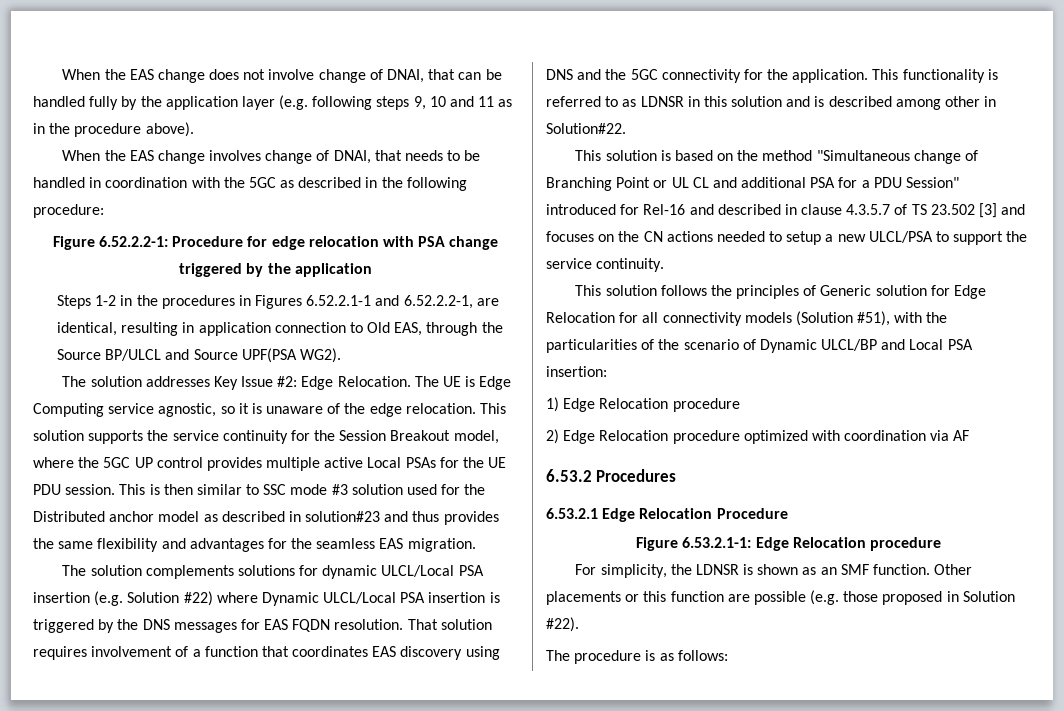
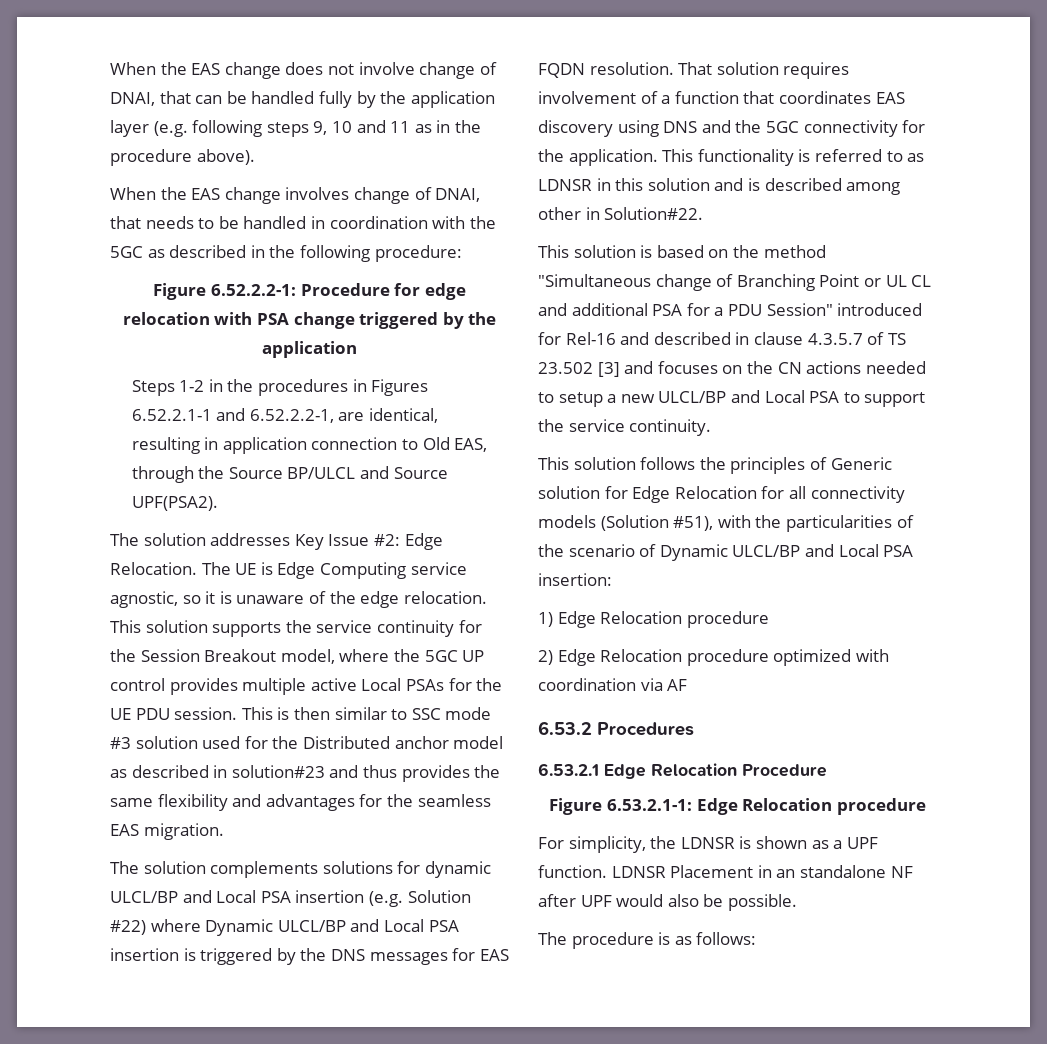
- Steps 1-2 in the procedures in Figures 6.52.2.1-1 and 6.52.2.2-1, are identical, resulting in application connection to Old EAS, through the Source BP/ULCL and Source UPF(PSA WG2).
+ Steps 1-2 in the procedures in Figures 6.52.2.1-1 and 6.52.2.2-1, are identical, resulting in application connection to Old EAS, through the Source BP/ULCL and Source UPF(PSA2).
- The solution complements solutions for dynamic ULCL/Local PSA insertion (e.g. Solution #22) where Dynamic ULCL/Local PSA insertion is triggered by the DNS messages for EAS FQDN resolution.
+ The solution complements solutions for dynamic ULCL/BP and Local PSA insertion (e.g. Solution #22) where Dynamic ULCL/BP and Local PSA insertion is triggered by the DNS messages for EAS FQDN resolution.
- This solution is based on the method "Simultaneous change of Branching Point or UL CL and additional PSA for a PDU Session" introduced for Rel-16 and described in clause 4.3.5.7 of TS 23.502 [3] and focuses on the CN actions needed to setup a new ULCL/PSA to support the service continuity.
+ This solution is based on the method "Simultaneous change of Branching Point or UL CL and additional PSA for a PDU Session" introduced for Rel-16 and described in clause 4.3.5.7 of TS 23.502 [3] and focuses on the CN actions needed to setup a new ULCL/BP and Local PSA to support the service continuity.
- For simplicity, the LDNSR is shown as an SMF function. Other placements or this function are possible (e.g. those proposed in Solution #22).
+ For simplicity, the LDNSR is shown as a UPF function. LDNSR Placement in an standalone NF after UPF would also be possible.

